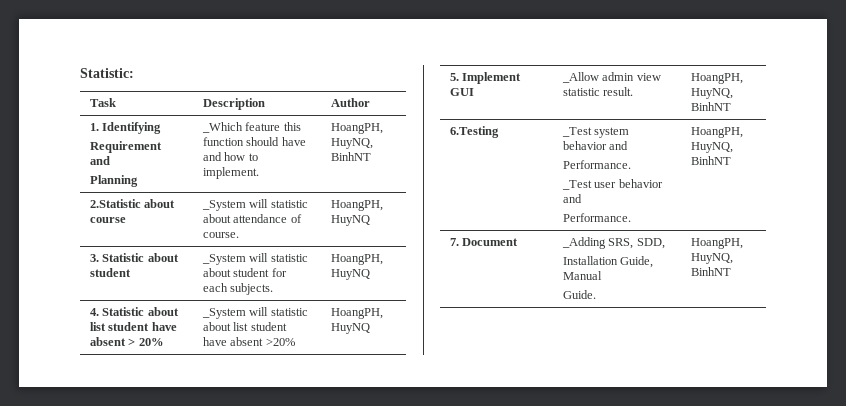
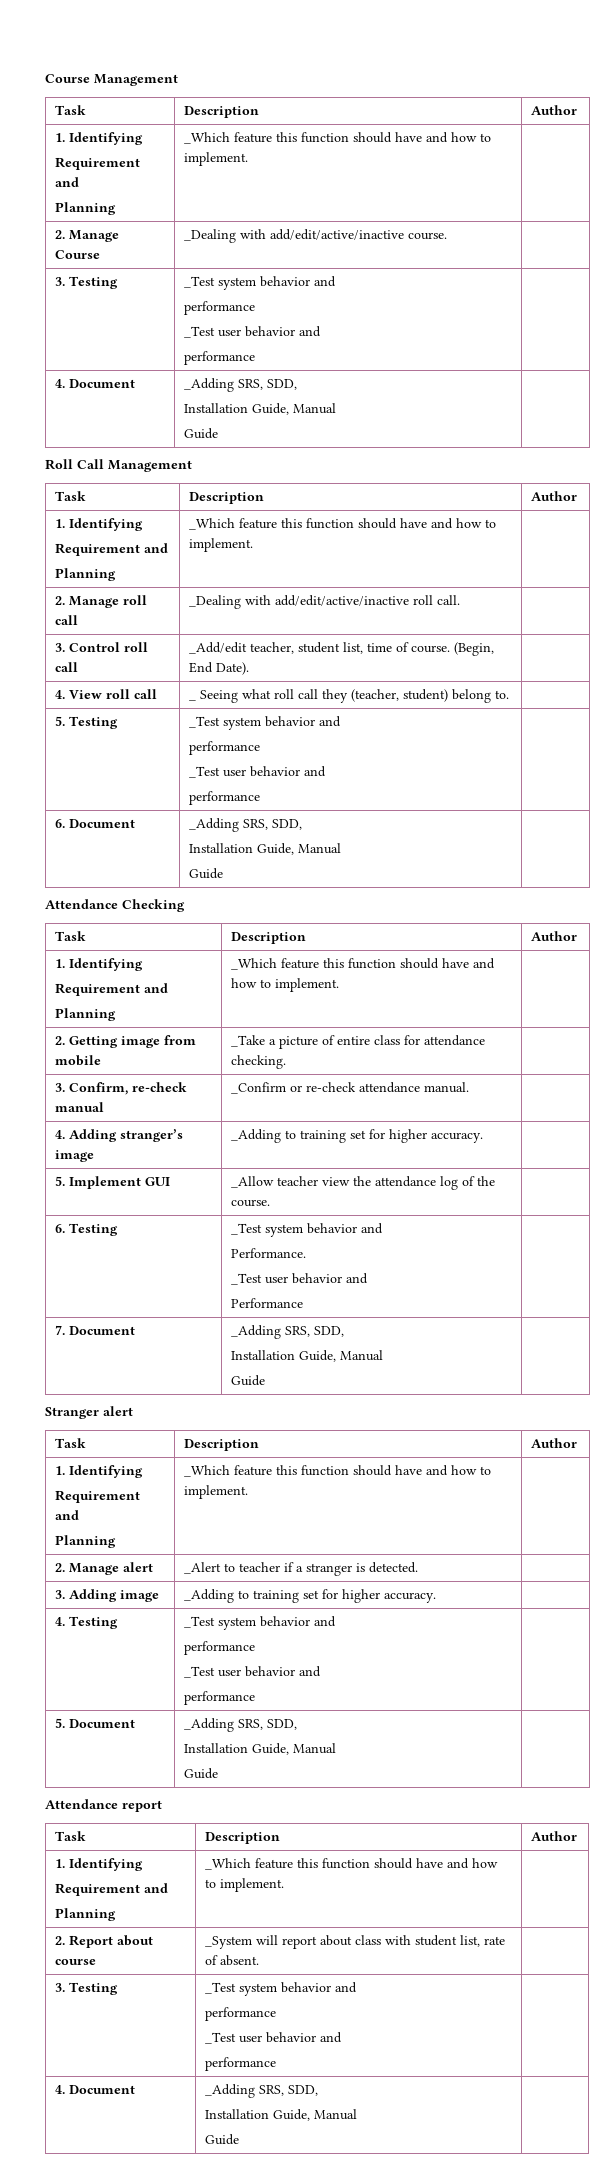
- Statistic:
+ Course Management
  Task | Description | Author
  1. Identifying
  Requirement and
- Planning | _Which feature this function should have and how to implement. | HoangPH, HuyNQ, BinhNT
- 2.Statistic about course | _System will statistic about attendance of course. | HoangPH, HuyNQ
- 3. Statistic about student | _System will statistic about student for each subjects. | HoangPH, HuyNQ
- 4. Statistic about list student have absent > 20% | _System will statistic about list student have absent >20% | HoangPH, HuyNQ
- 5. Implement GUI | _Allow admin view statistic result. | HoangPH, HuyNQ, BinhNT
- 6.Testing | _Test system behavior and
+ Planning | _Which feature this function should have and how to implement. |
+ 2. Manage Course | _Dealing with add/edit/active/inactive course. |
+ 3. Testing | _Test system behavior and
+ performance
+ _Test user behavior and
+ performance |
+ 4. Document | _Adding SRS, SDD,
+ Installation Guide, Manual
+ Guide |
+ Roll Call Management
+ Task | Description | Author
+ 1. Identifying
+ Requirement and
+ Planning | _Which feature this function should have and how to implement. |
+ 2. Manage roll call | _Dealing with add/edit/active/inactive roll call. |
+ 3. Control roll call | _Add/edit teacher, student list, time of course. (Begin, End Date). |
+ 4. View roll call | _ Seeing what roll call they (teacher, student) belong to. |
+ 5. Testing | _Test system behavior and
+ performance
+ _Test user behavior and
+ performance |
+ 6. Document | _Adding SRS, SDD,
+ Installation Guide, Manual
+ Guide |
+ Attendance Checking
+ Task | Description | Author
+ 1. Identifying
+ Requirement and
+ Planning | _Which feature this function should have and how to implement. |
+ 2. Getting image from mobile | _Take a picture of entire class for attendance checking. |
+ 3. Confirm, re-check manual | _Confirm or re-check attendance manual. |
+ 4. Adding stranger’s image | _Adding to training set for higher accuracy. |
+ 5. Implement GUI | _Allow teacher view the attendance log of the course. |
+ 6. Testing | _Test system behavior and
  Performance.
  _Test user behavior and
- Performance. | HoangPH, HuyNQ, BinhNT
+ Performance |
  7. Document | _Adding SRS, SDD,
  Installation Guide, Manual
- Guide. | HoangPH, HuyNQ, BinhNT
+ Guide |
+ Stranger alert
+ Task | Description | Author
+ 1. Identifying
+ Requirement and
+ Planning | _Which feature this function should have and how to implement. |
+ 2. Manage alert | _Alert to teacher if a stranger is detected. |
+ 3. Adding image | _Adding to training set for higher accuracy. |
+ 4. Testing | _Test system behavior and
+ performance
+ _Test user behavior and
+ performance |
+ 5. Document | _Adding SRS, SDD,
+ Installation Guide, Manual
+ Guide |
+ Attendance report
+ Task | Description | Author
+ 1. Identifying
+ Requirement and
+ Planning | _Which feature this function should have and how to implement. |
+ 2. Report about course | _System will report about class with student list, rate of absent. |
+ 3. Testing | _Test system behavior and
+ performance
+ _Test user behavior and
+ performance |
+ 4. Document | _Adding SRS, SDD,
+ Installation Guide, Manual
+ Guide |

